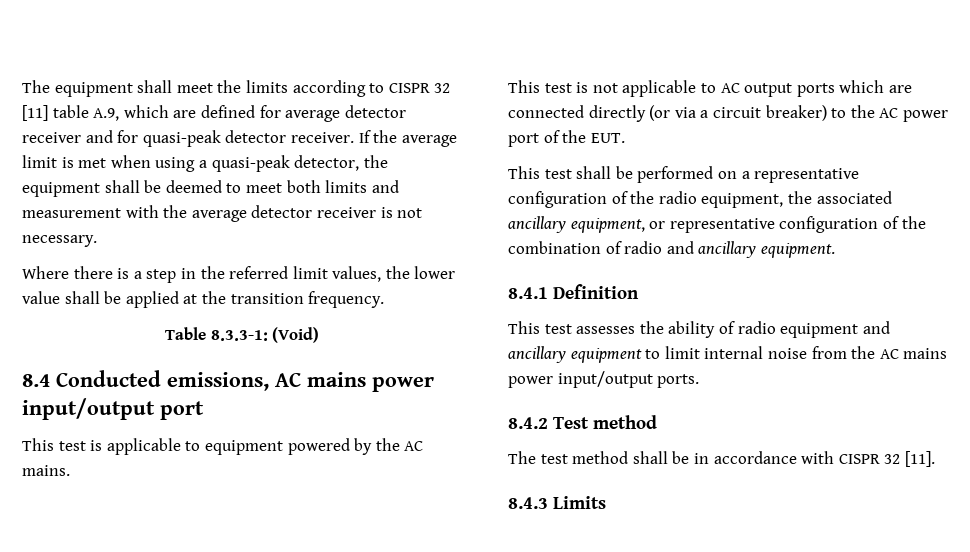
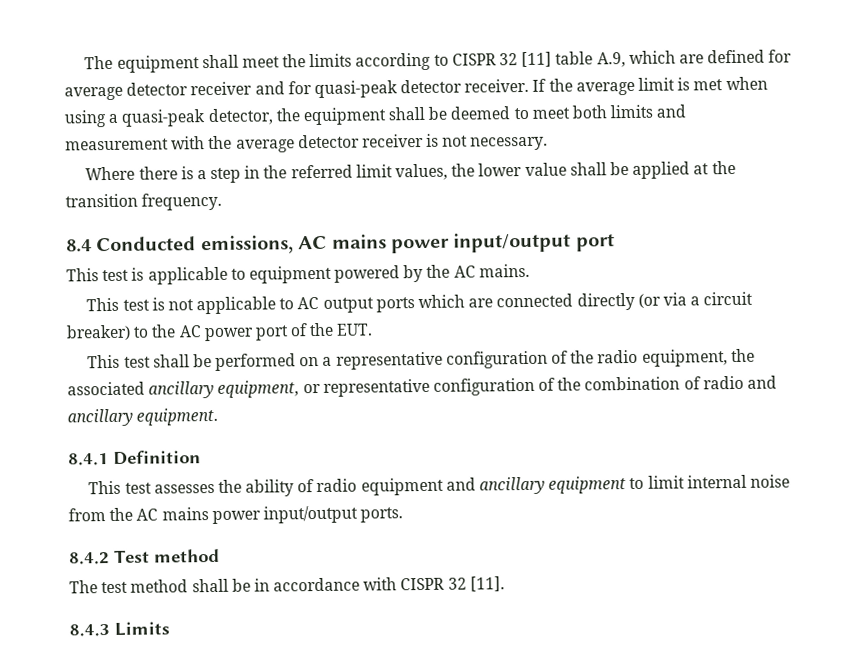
- Table 8.3.3-1: (Void)

